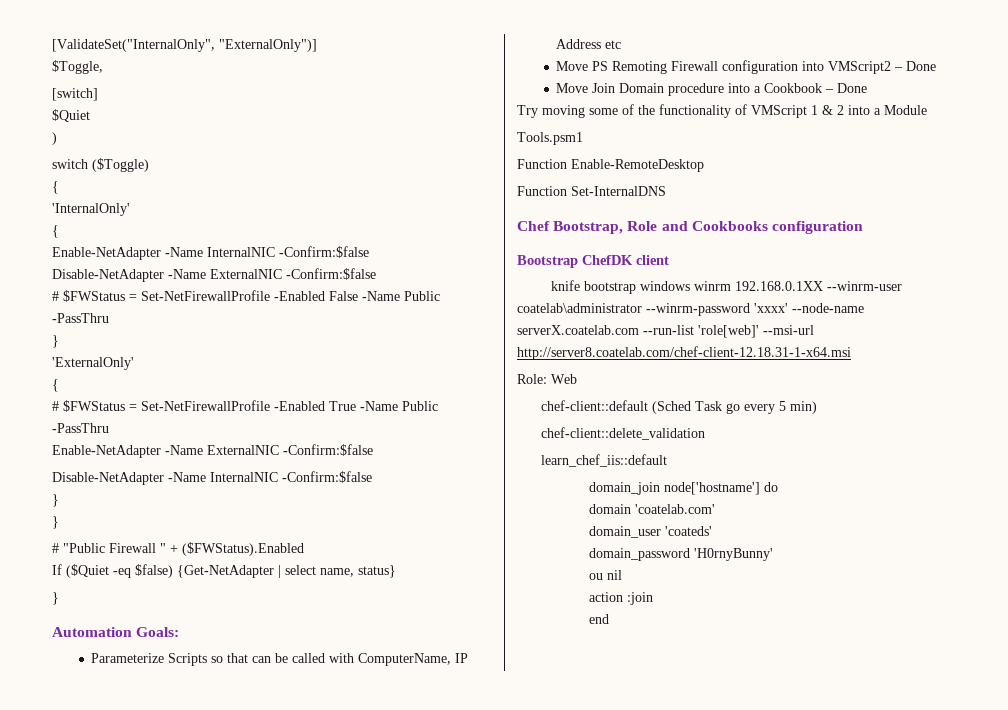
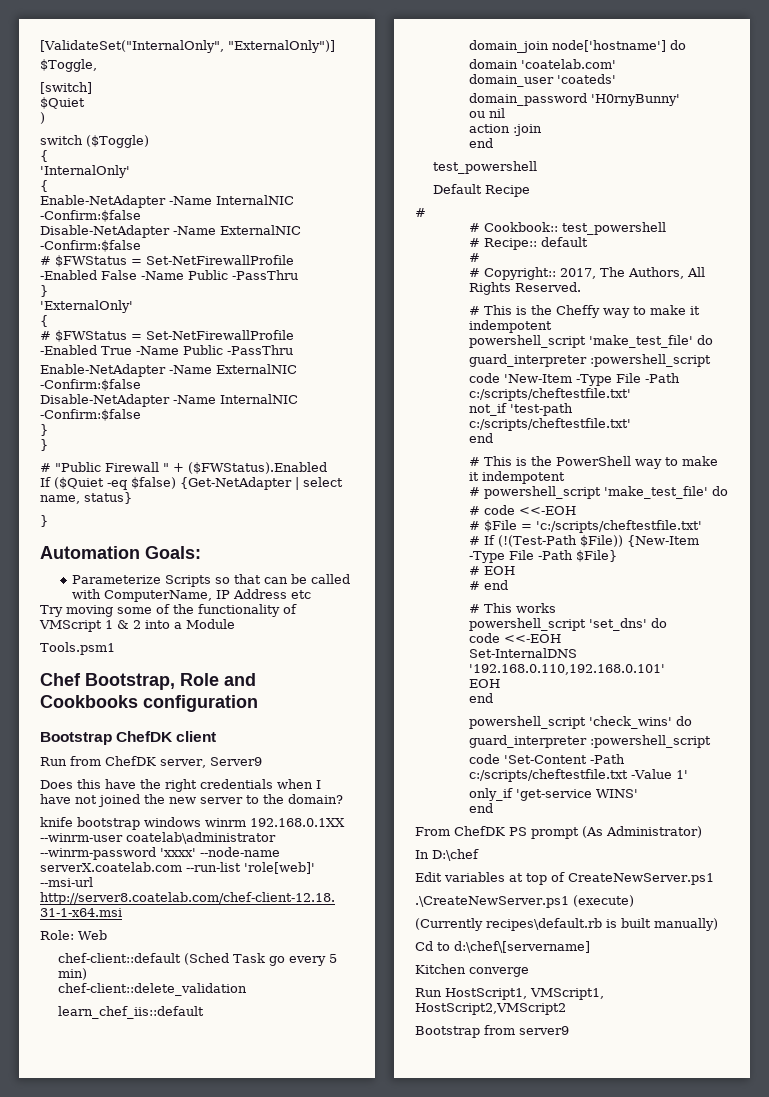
- Move PS Remoting Firewall configuration into VMScript2 – Done
- Move Join Domain procedure into a Cookbook – Done
- Function Enable-RemoteDesktop
- Function Set-InternalDNS
+ Run from ChefDK server, Server9
+ Does this have the right credentials when I have not joined the new server to the domain?
  action :join
  end
+ test_powershell
+ Default Recipe
+ #
+ # Cookbook:: test_powershell
+ # Recipe:: default
+ #
+ # Copyright:: 2017, The Authors, All Rights Reserved.
+ # This is the Cheffy way to make it indempotent
+ powershell_script 'make_test_file' do
+ guard_interpreter :powershell_script
+ code 'New-Item -Type File -Path c:/scripts/cheftestfile.txt'
+ not_if 'test-path c:/scripts/cheftestfile.txt'
+ end
+ # This is the PowerShell way to make it indempotent
+ # powershell_script 'make_test_file' do
+ # code <<-EOH
+ # $File = 'c:/scripts/cheftestfile.txt'
+ # If (!(Test-Path $File)) {New-Item -Type File -Path $File}
+ # EOH
+ # end
+ # This works
+ powershell_script 'set_dns' do
+ code <<-EOH
+ Set-InternalDNS '192.168.0.110,192.168.0.101'
+ EOH
+ end
+ powershell_script 'check_wins' do
+ guard_interpreter :powershell_script
+ code 'Set-Content -Path c:/scripts/cheftestfile.txt -Value 1'
+ only_if 'get-service WINS'
+ end
+ From ChefDK PS prompt (As Administrator)
+ In D:\chef
+ Edit variables at top of CreateNewServer.ps1
+ .\CreateNewServer.ps1 (execute)
+ (Currently recipes\default.rb is built manually)
+ Cd to d:\chef\[servername]
+ Kitchen converge
+ Run HostScript1, VMScript1, HostScript2,VMScript2
+ Bootstrap from server9

